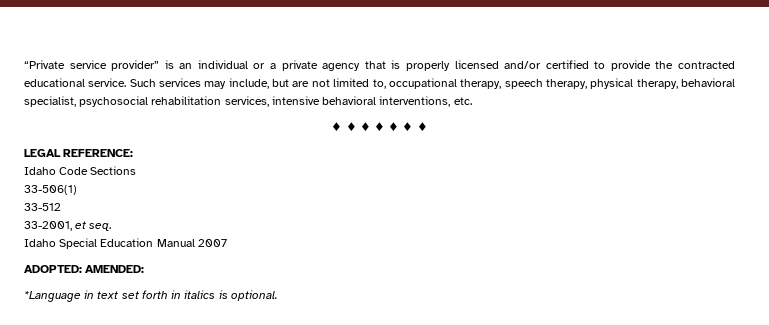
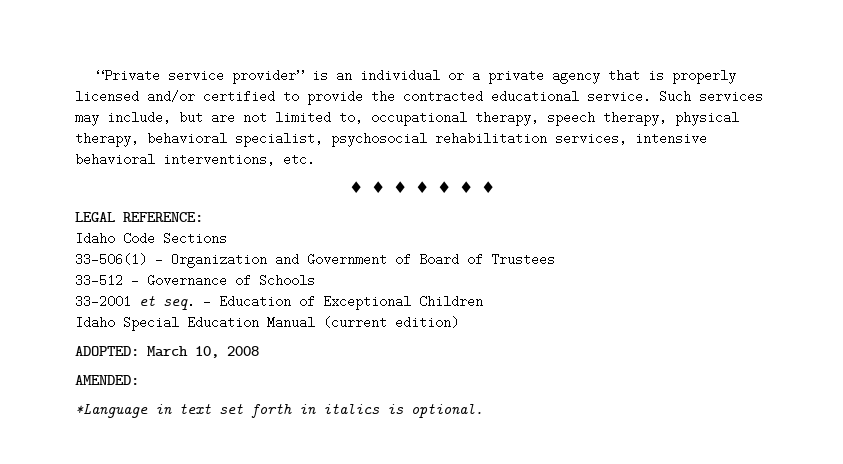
- 33-506(1)
- 33-512
- 33-2001, et seq.
+ 33-506(1) – Organization and Government of Board of Trustees
+ 33-512 – Governance of Schools
+ 33-2001 et seq. – Education of Exceptional Children
- Idaho Special Education Manual 2007
+ Idaho Special Education Manual (current edition)
- ADOPTED: AMENDED:
+ ADOPTED: March 10, 2008
+ AMENDED:

